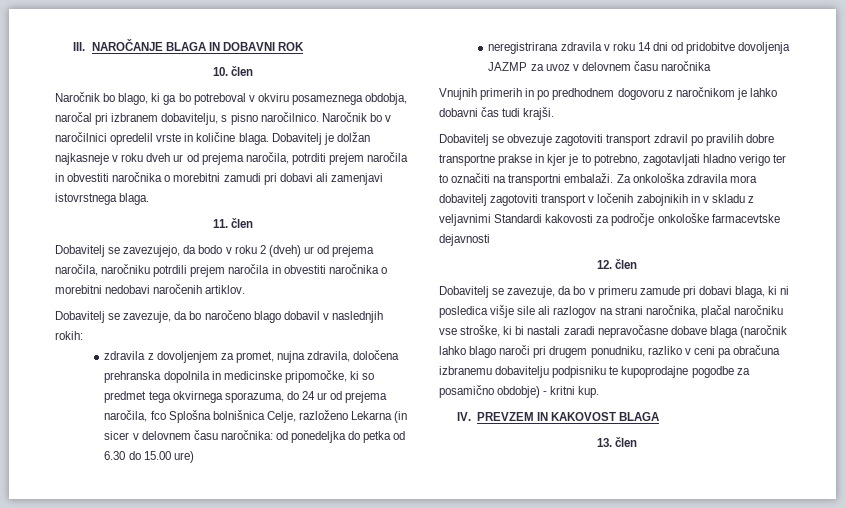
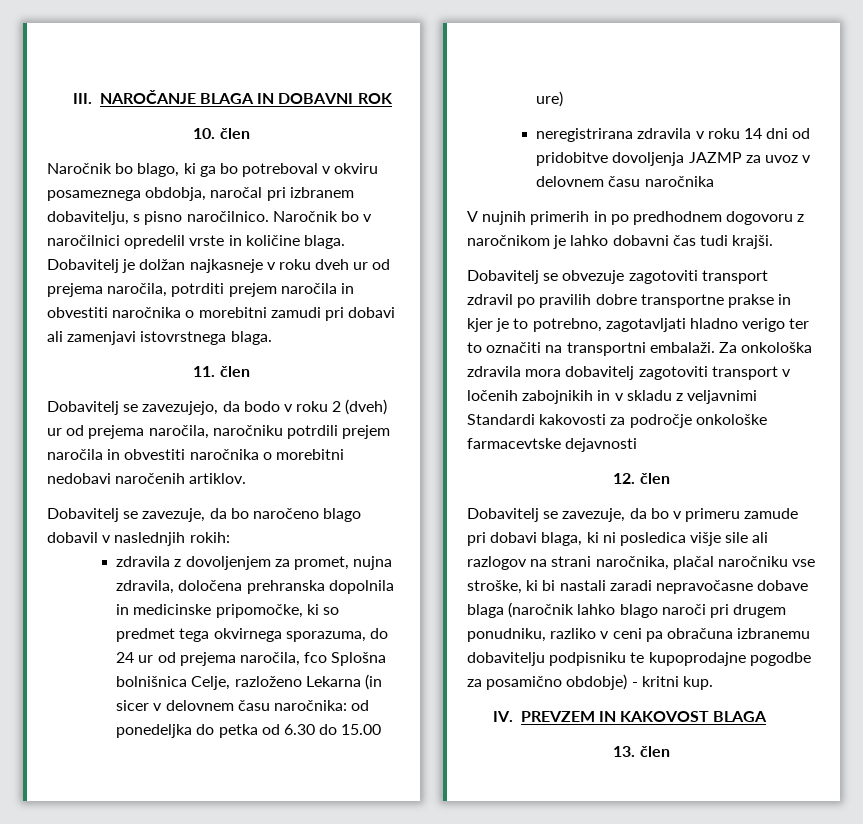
- Vnujnih primerih in po predhodnem dogovoru z naročnikom je lahko dobavni čas tudi krajši.
+ V nujnih primerih in po predhodnem dogovoru z naročnikom je lahko dobavni čas tudi krajši.

